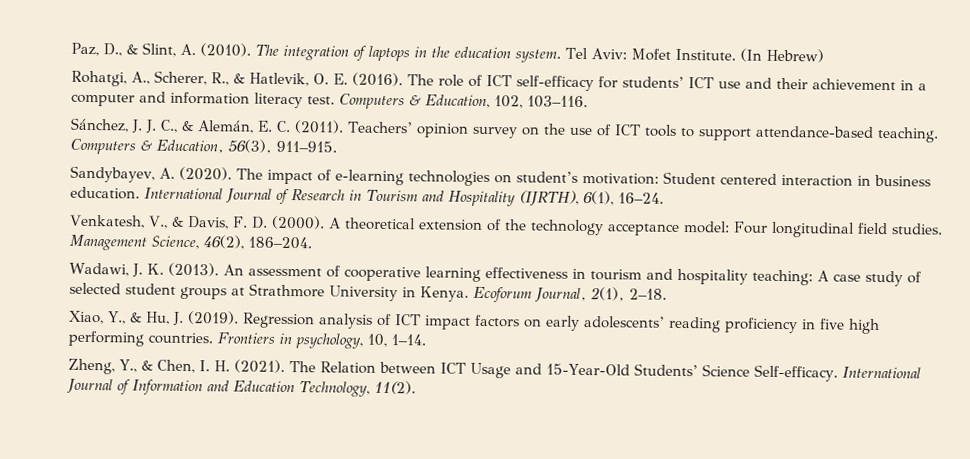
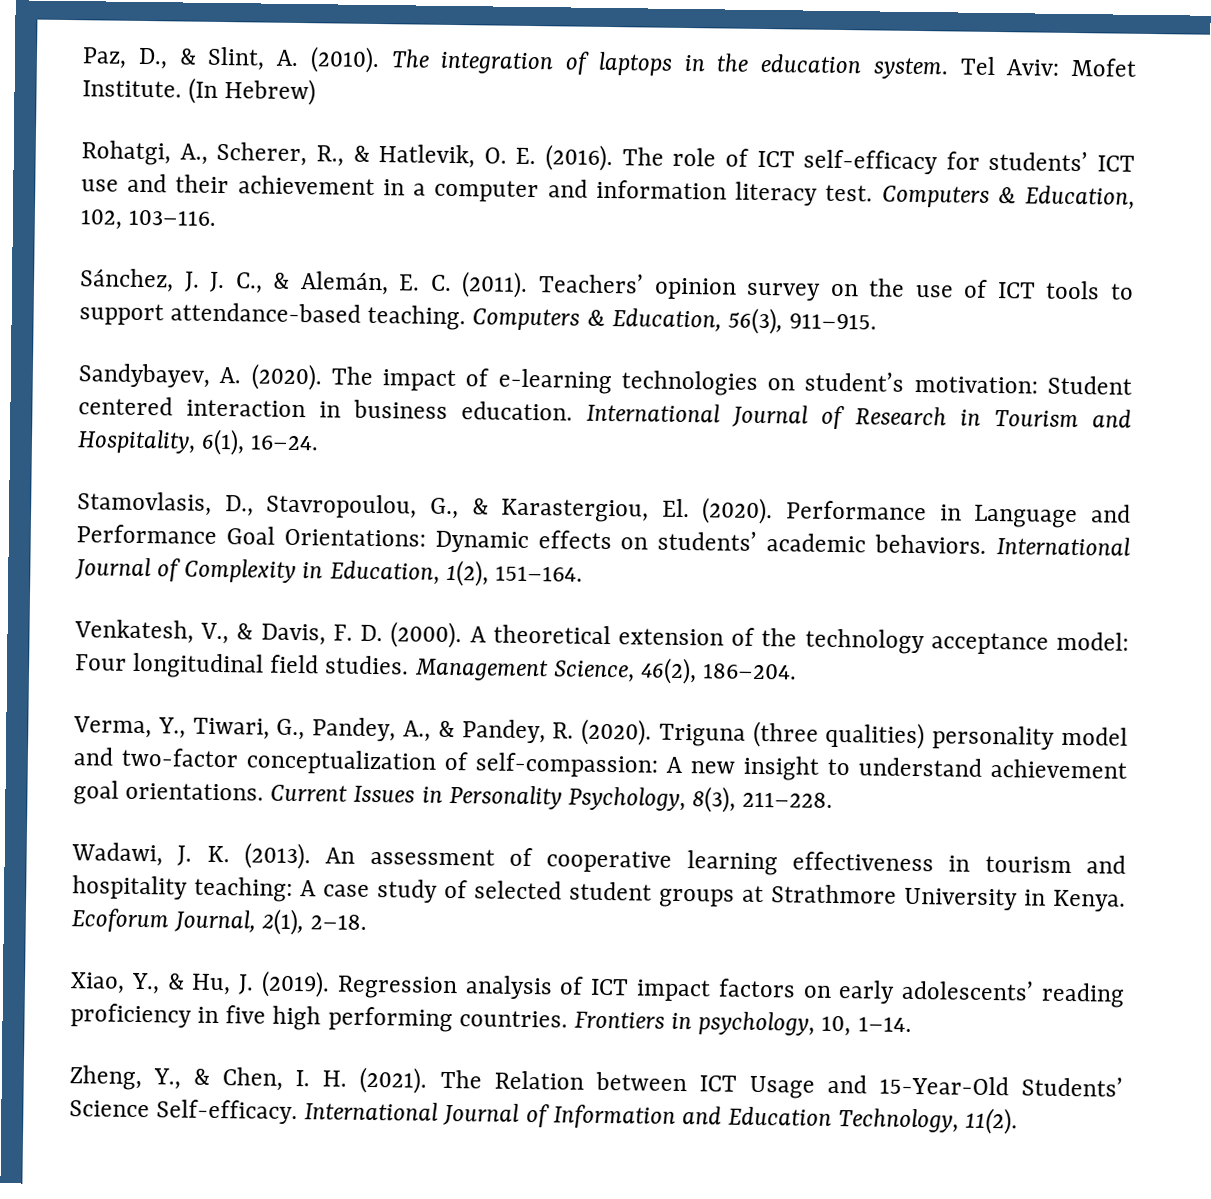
- International Journal of Research in Tourism and Hospitality (IJRTH), 6(1), 16–24.
+ International Journal of Research in Tourism and Hospitality, 6(1), 16–24.
+ Stamovlasis, D., Stavropoulou, G., & Karastergiou, El. (2020). Performance in Language and Performance Goal Orientations: Dynamic effects on students’ academic behaviors. International Journal of Complexity in Education, 1(2), 151–164.
+ Verma, Y., Tiwari, G., Pandey, A., & Pandey, R. (2020). Triguna (three qualities) personality model and two-factor conceptualization of self-compassion: A new insight to understand achievement goal orientations. Current Issues in Personality Psychology, 8(3), 211–228.

